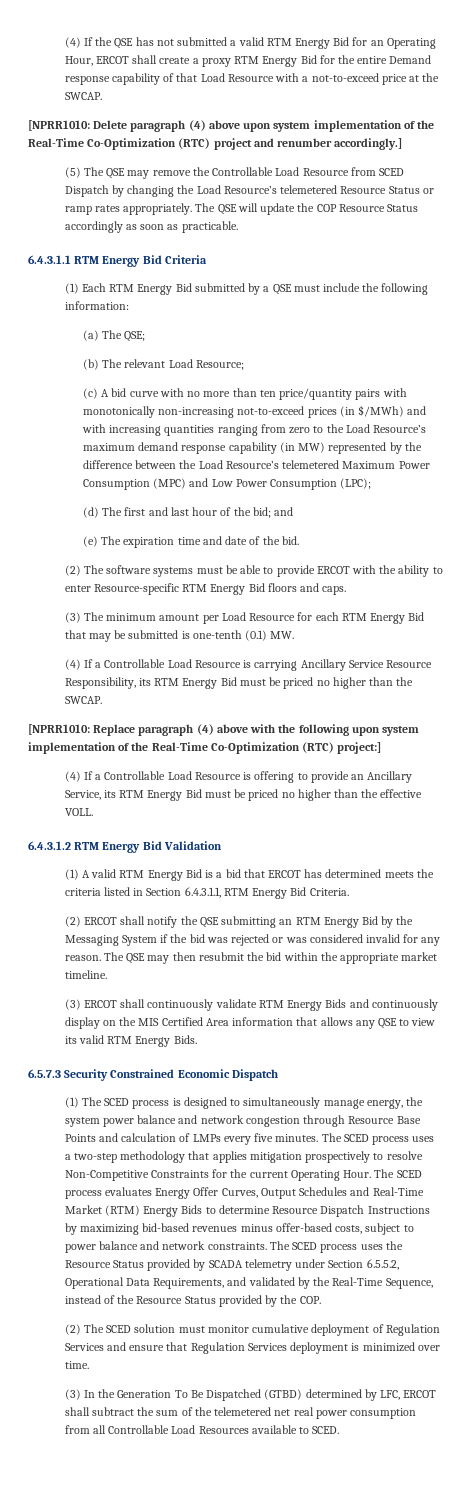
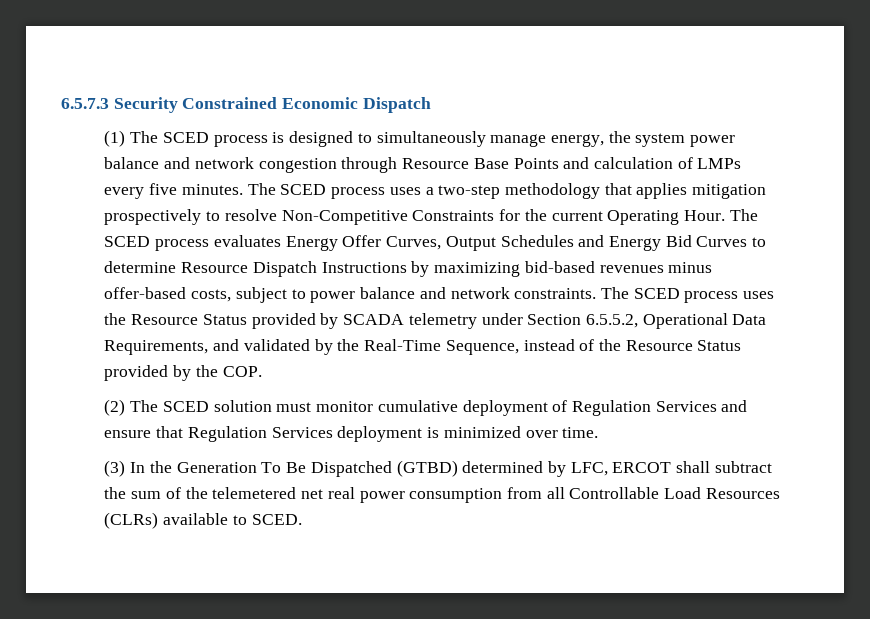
- (4) If the QSE has not submitted a valid RTM Energy Bid for an Operating Hour, ERCOT shall create a proxy RTM Energy Bid for the entire Demand response capability of that Load Resource with a not-to-exceed price at the SWCAP.
- [NPRR1010: Delete paragraph (4) above upon system implementation of the Real-Time Co-Optimization (RTC) project and renumber accordingly.]
- (5) The QSE may remove the Controllable Load Resource from SCED Dispatch by changing the Load Resource’s telemetered Resource Status or ramp rates appropriately. The QSE will update the COP Resource Status accordingly as soon as practicable.
- 6.4.3.1.1 RTM Energy Bid Criteria
- (1) Each RTM Energy Bid submitted by a QSE must include the following information:
- (a) The QSE;
- (b) The relevant Load Resource;
- (c) A bid curve with no more than ten price/quantity pairs with monotonically non-increasing not-to-exceed prices (in $/MWh) and with increasing quantities ranging from zero to the Load Resource’s maximum demand response capability (in MW) represented by the difference between the Load Resource’s telemetered Maximum Power Consumption (MPC) and Low Power Consumption (LPC);
- (d) The first and last hour of the bid; and
- (e) The expiration time and date of the bid.
- (2) The software systems must be able to provide ERCOT with the ability to enter Resource-specific RTM Energy Bid floors and caps.
- (3) The minimum amount per Load Resource for each RTM Energy Bid that may be submitted is one-tenth (0.1) MW.
- (4) If a Controllable Load Resource is carrying Ancillary Service Resource Responsibility, its RTM Energy Bid must be priced no higher than the SWCAP.
- [NPRR1010: Replace paragraph (4) above with the following upon system implementation of the Real-Time Co-Optimization (RTC) project:]
- (4) If a Controllable Load Resource is offering to provide an Ancillary Service, its RTM Energy Bid must be priced no higher than the effective VOLL.
- 6.4.3.1.2 RTM Energy Bid Validation
- (1) A valid RTM Energy Bid is a bid that ERCOT has determined meets the criteria listed in Section 6.4.3.1.1, RTM Energy Bid Criteria.
- (2) ERCOT shall notify the QSE submitting an RTM Energy Bid by the Messaging System if the bid was rejected or was considered invalid for any reason. The QSE may then resubmit the bid within the appropriate market timeline.
- (3) ERCOT shall continuously validate RTM Energy Bids and continuously display on the MIS Certified Area information that allows any QSE to view its valid RTM Energy Bids.
- The SCED process evaluates Energy Offer Curves, Output Schedules and Real-Time Market (RTM) Energy Bids to determine Resource Dispatch Instructions by maximizing bid-based revenues minus offer-based costs, subject to power balance and network constraints.
+ The SCED process evaluates Energy Offer Curves, Output Schedules and Energy Bid Curves to determine Resource Dispatch Instructions by maximizing bid-based revenues minus offer-based costs, subject to power balance and network constraints.
- (3) In the Generation To Be Dispatched (GTBD) determined by LFC, ERCOT shall subtract the sum of the telemetered net real power consumption from all Controllable Load Resources available to SCED.
+ (3) In the Generation To Be Dispatched (GTBD) determined by LFC, ERCOT shall subtract the sum of the telemetered net real power consumption from all Controllable Load Resources (CLRs) available to SCED.

